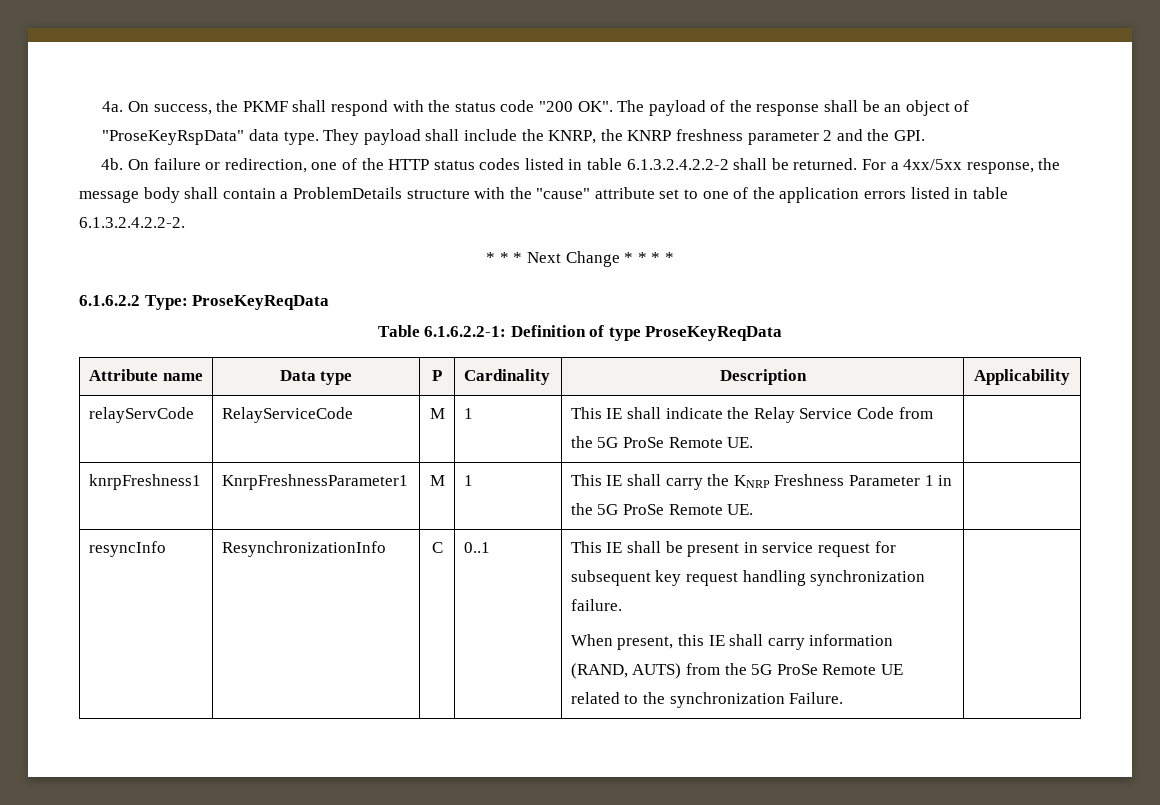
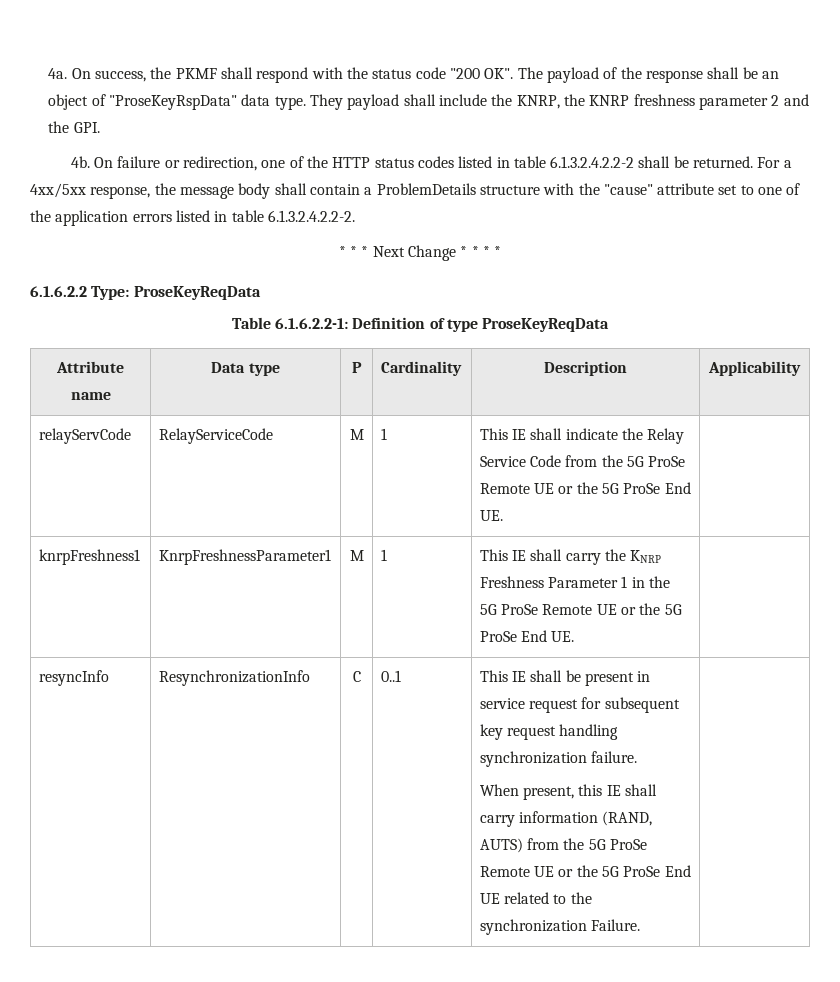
- relayServCode | RelayServiceCode | M | 1 | This IE shall indicate the Relay Service Code from the 5G ProSe Remote UE. |
+ relayServCode | RelayServiceCode | M | 1 | This IE shall indicate the Relay Service Code from the 5G ProSe Remote UE or the 5G ProSe End UE. |
- knrpFreshness1 | KnrpFreshnessParameter1 | M | 1 | This IE shall carry the KNRP Freshness Parameter 1 in the 5G ProSe Remote UE. |
+ knrpFreshness1 | KnrpFreshnessParameter1 | M | 1 | This IE shall carry the KNRP Freshness Parameter 1 in the 5G ProSe Remote UE or the 5G ProSe End UE. |
- When present, this IE shall carry information (RAND, AUTS) from the 5G ProSe Remote UE related to the synchronization Failure.
+ When present, this IE shall carry information (RAND, AUTS) from the 5G ProSe Remote UE or the 5G ProSe End UE related to the synchronization Failure.

